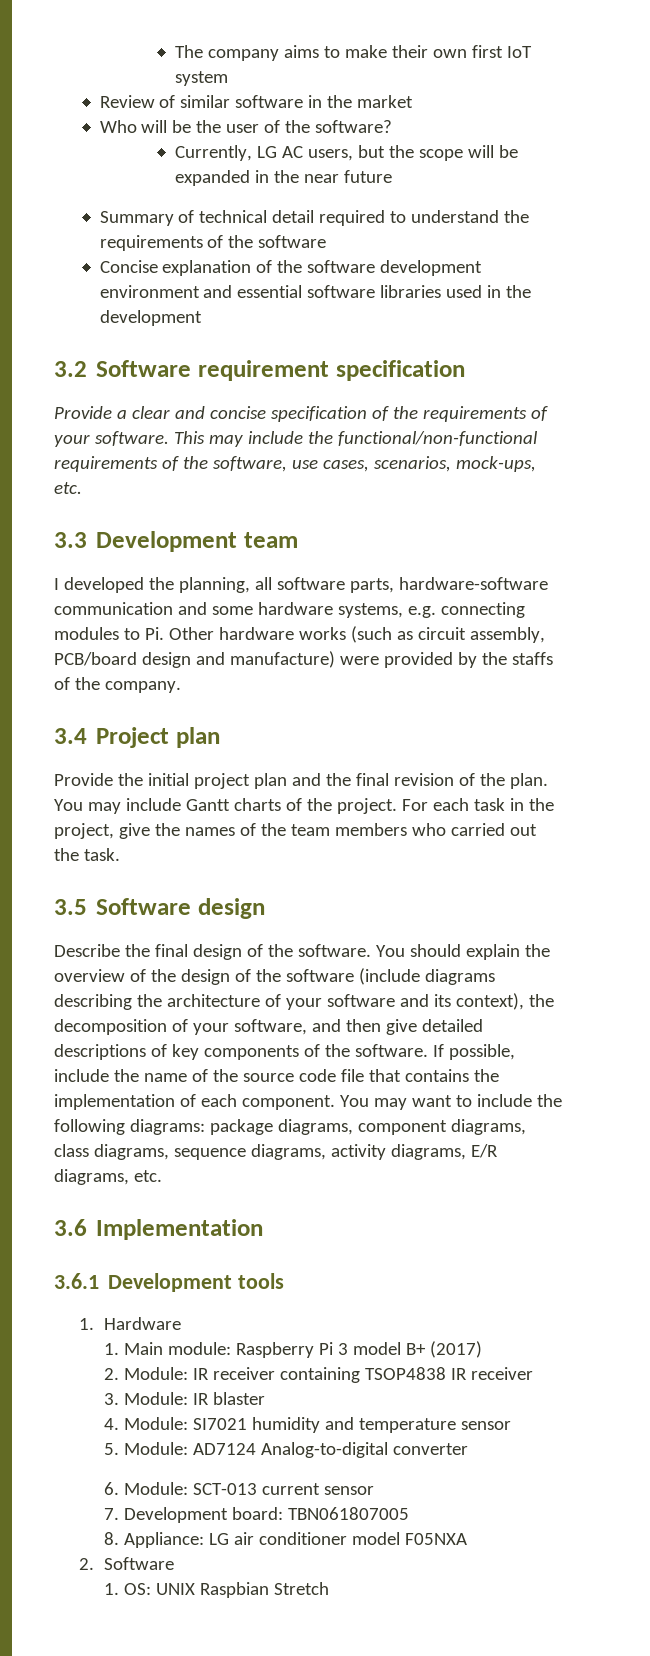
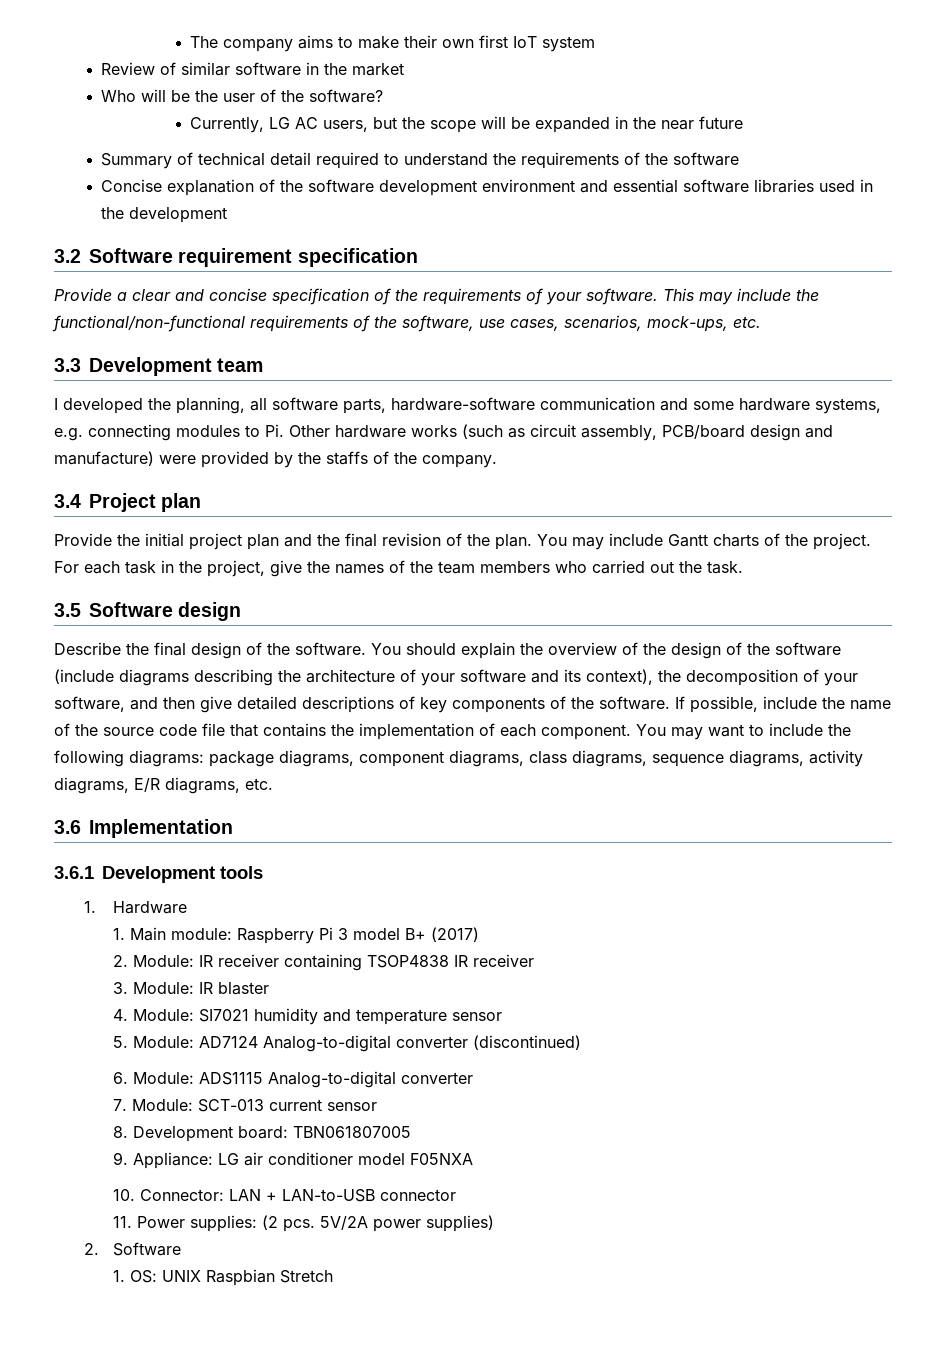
- 5. Module: AD7124 Analog-to-digital converter
+ 5. Module: AD7124 Analog-to-digital converter (discontinued)
- 6. Module: SCT-013 current sensor
+ 6. Module: ADS1115 Analog-to-digital converter
+ 7. Module: SCT-013 current sensor
- 7. Development board: TBN061807005
+ 8. Development board: TBN061807005
- 8. Appliance: LG air conditioner model F05NXA
+ 9. Appliance: LG air conditioner model F05NXA
+ 10. Connector: LAN + LAN-to-USB connector
+ 11. Power supplies: (2 pcs. 5V/2A power supplies)

